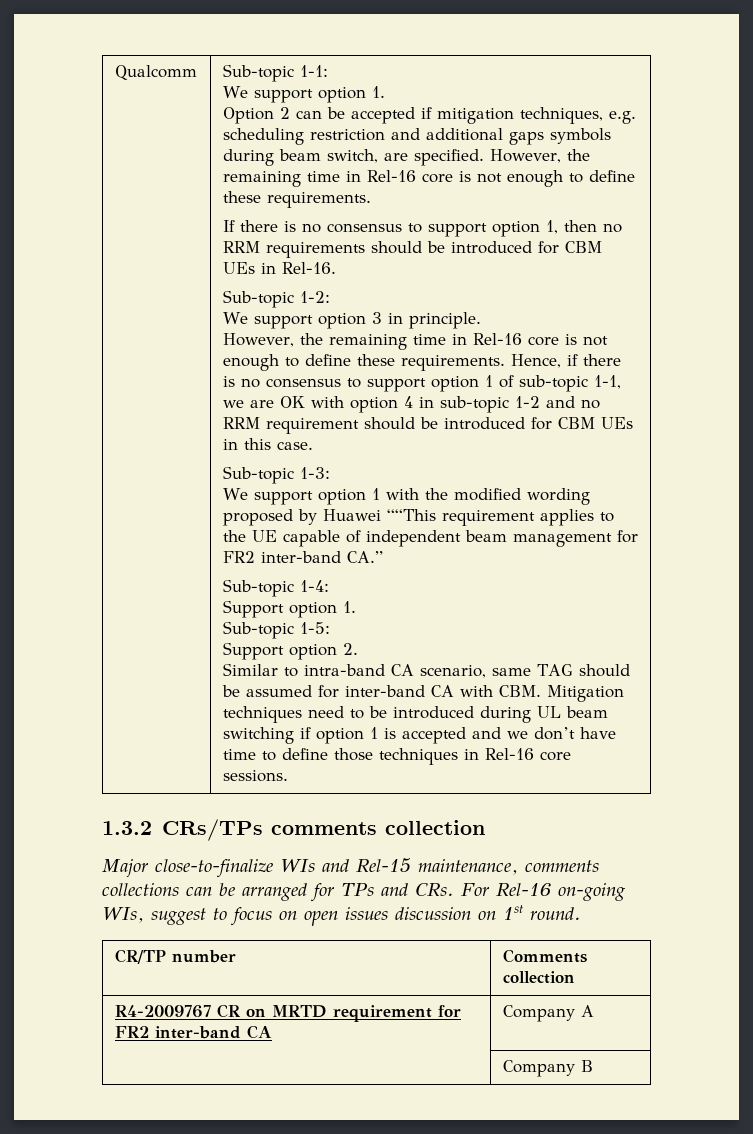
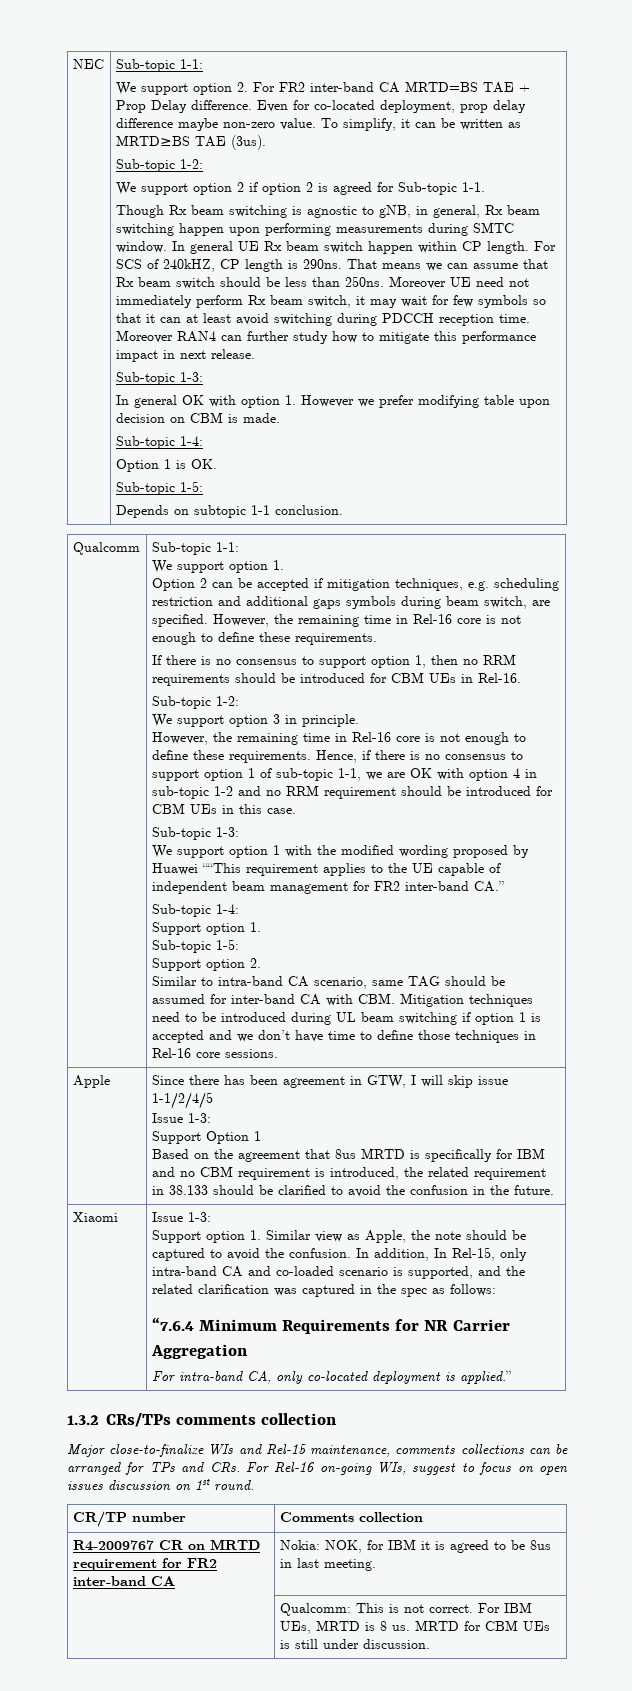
+ NEC | Sub-topic 1-1:
+ We support option 2. For FR2 inter-band CA MRTD=BS TAE + Prop Delay difference. Even for co-located deployment, prop delay difference maybe non-zero value. To simplify, it can be written as MRTD≥BS TAE (3us).
+ Sub-topic 1-2:
+ We support option 2 if option 2 is agreed for Sub-topic 1-1.
+ Though Rx beam switching is agnostic to gNB, in general, Rx beam switching happen upon performing measurements during SMTC window. In general UE Rx beam switch happen within CP length. For SCS of 240kHZ, CP length is 290ns. That means we can assume that Rx beam switch should be less than 250ns. Moreover UE need not immediately perform Rx beam switch, it may wait for few symbols so that it can at least avoid switching during PDCCH reception time. Moreover RAN4 can further study how to mitigate this performance impact in next release.
+ Sub-topic 1-3:
+ In general OK with option 1. However we prefer modifying table upon decision on CBM is made.
+ Sub-topic 1-4:
+ Option 1 is OK.
+ Sub-topic 1-5:
+ Depends on subtopic 1-1 conclusion.
+ Apple | Since there has been agreement in GTW, I will skip issue 1-1/2/4/5
+ Issue 1-3:
+ Support Option 1
+ Based on the agreement that 8us MRTD is specifically for IBM and no CBM requirement is introduced, the related requirement in 38.133 should be clarified to avoid the confusion in the future.
+ Xiaomi | Issue 1-3:
+ Support option 1. Similar view as Apple, the note should be captured to avoid the confusion. In addition, In Rel-15, only intra-band CA and co-loaded scenario is supported, and the related clarification was captured in the spec as follows:
+ “7.6.4 Minimum Requirements for NR Carrier Aggregation
+ For intra-band CA, only co-located deployment is applied.”
- R4-2009767 CR on MRTD requirement for FR2 inter-band CA | Company A
- | Company B
+ R4-2009767 CR on MRTD requirement for FR2 inter-band CA | Nokia: NOK, for IBM it is agreed to be 8us in last meeting.
+ | Qualcomm: This is not correct. For IBM UEs, MRTD is 8 us. MRTD for CBM UEs is still under discussion.

